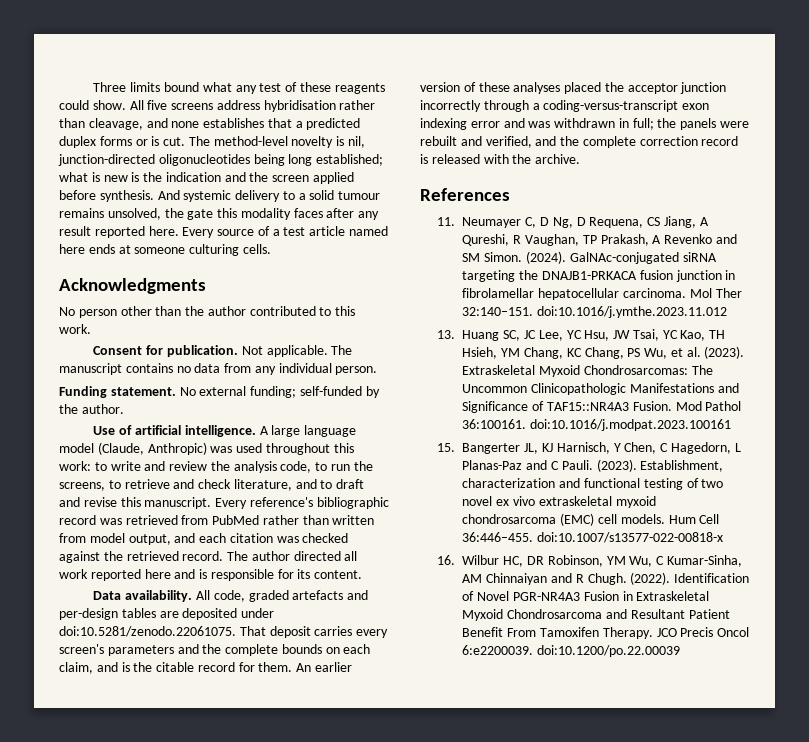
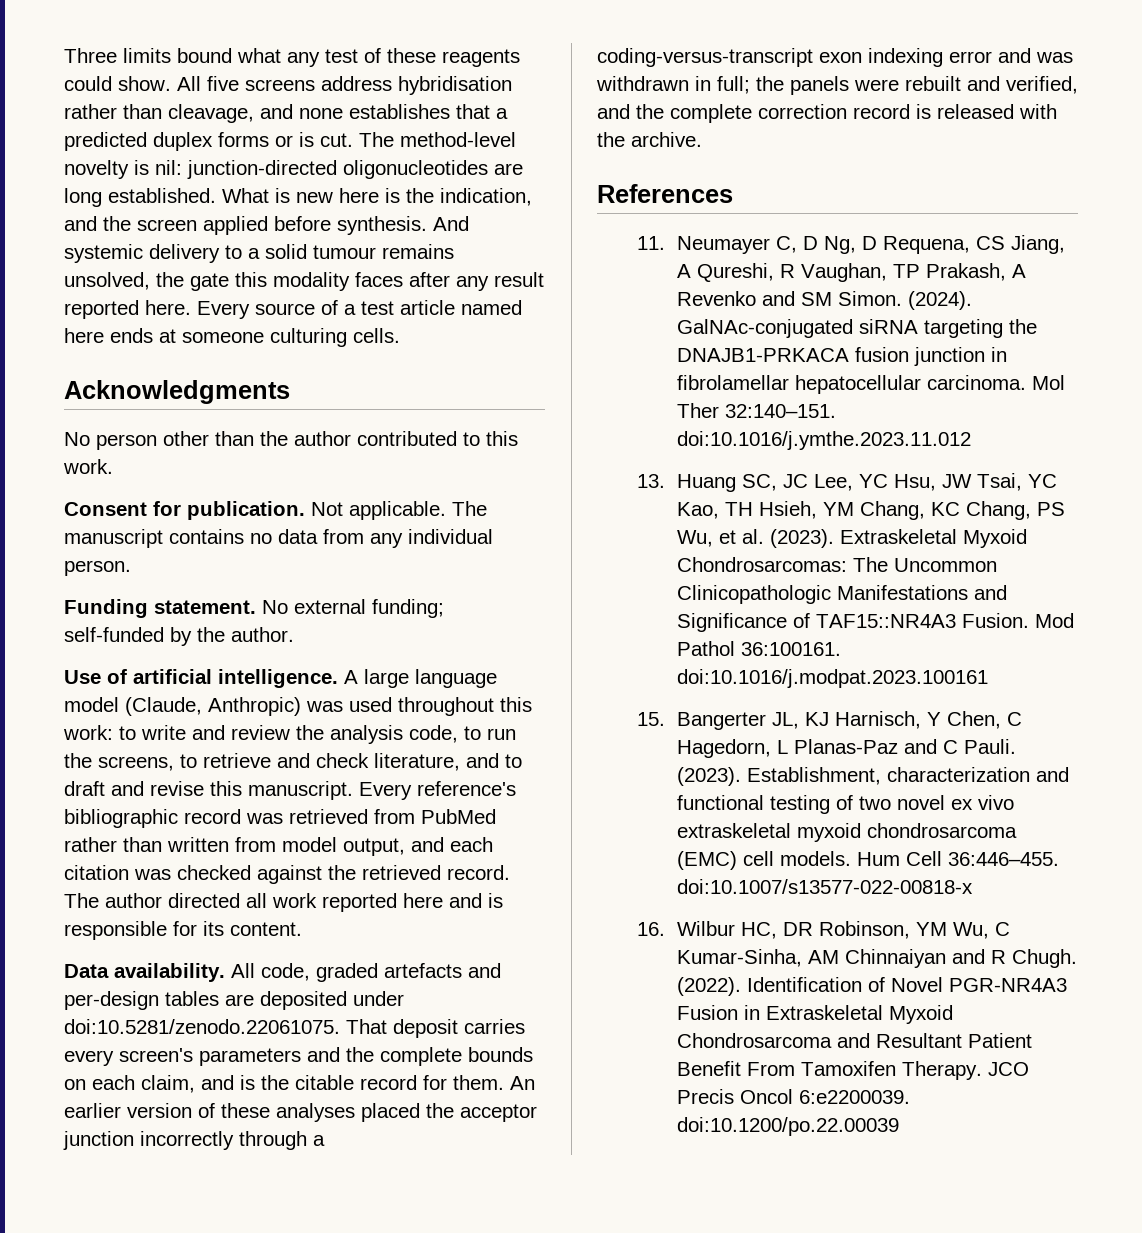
- The method-level novelty is nil, junction-directed oligonucleotides being long established; what is new is the indication and the screen applied before synthesis.
+ The method-level novelty is nil: junction-directed oligonucleotides are long established. What is new here is the indication, and the screen applied before synthesis.

